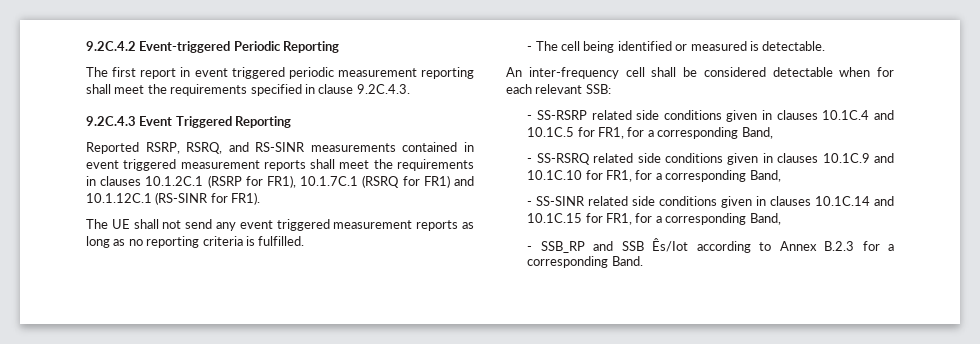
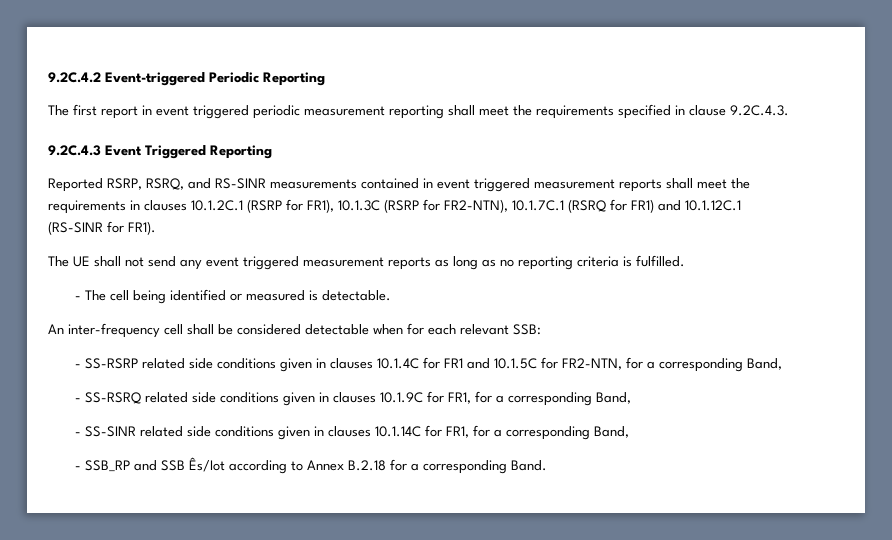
- Reported RSRP, RSRQ, and RS-SINR measurements contained in event triggered measurement reports shall meet the requirements in clauses 10.1.2C.1 (RSRP for FR1), 10.1.7C.1 (RSRQ for FR1) and 10.1.12C.1 (RS-SINR for FR1).
+ Reported RSRP, RSRQ, and RS-SINR measurements contained in event triggered measurement reports shall meet the requirements in clauses 10.1.2C.1 (RSRP for FR1), 10.1.3C (RSRP for FR2-NTN), 10.1.7C.1 (RSRQ for FR1) and 10.1.12C.1 (RS-SINR for FR1).
- - SS-RSRP related side conditions given in clauses 10.1C.4 and 10.1C.5 for FR1, for a corresponding Band,
+ - SS-RSRP related side conditions given in clauses 10.1.4C for FR1 and 10.1.5C for FR2-NTN, for a corresponding Band,
- - SS-RSRQ related side conditions given in clauses 10.1C.9 and 10.1C.10 for FR1, for a corresponding Band,
+ - SS-RSRQ related side conditions given in clauses 10.1.9C for FR1, for a corresponding Band,
- - SS-SINR related side conditions given in clauses 10.1C.14 and 10.1C.15 for FR1, for a corresponding Band,
+ - SS-SINR related side conditions given in clauses 10.1.14C for FR1, for a corresponding Band,
- - SSB_RP and SSB Ês/Iot according to Annex B.2.3 for a corresponding Band.
+ - SSB_RP and SSB Ês/Iot according to Annex B.2.18 for a corresponding Band.

